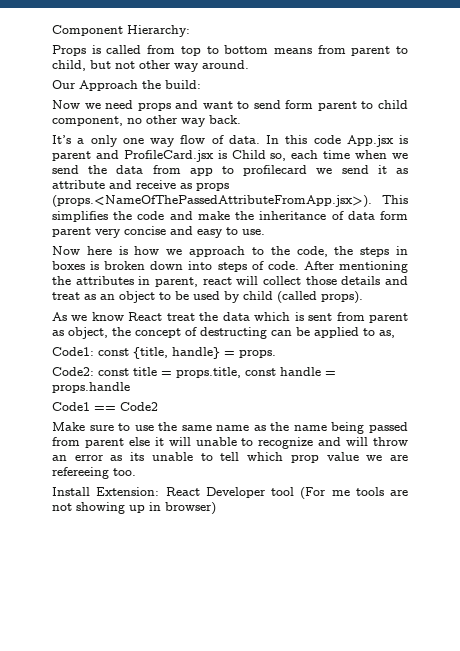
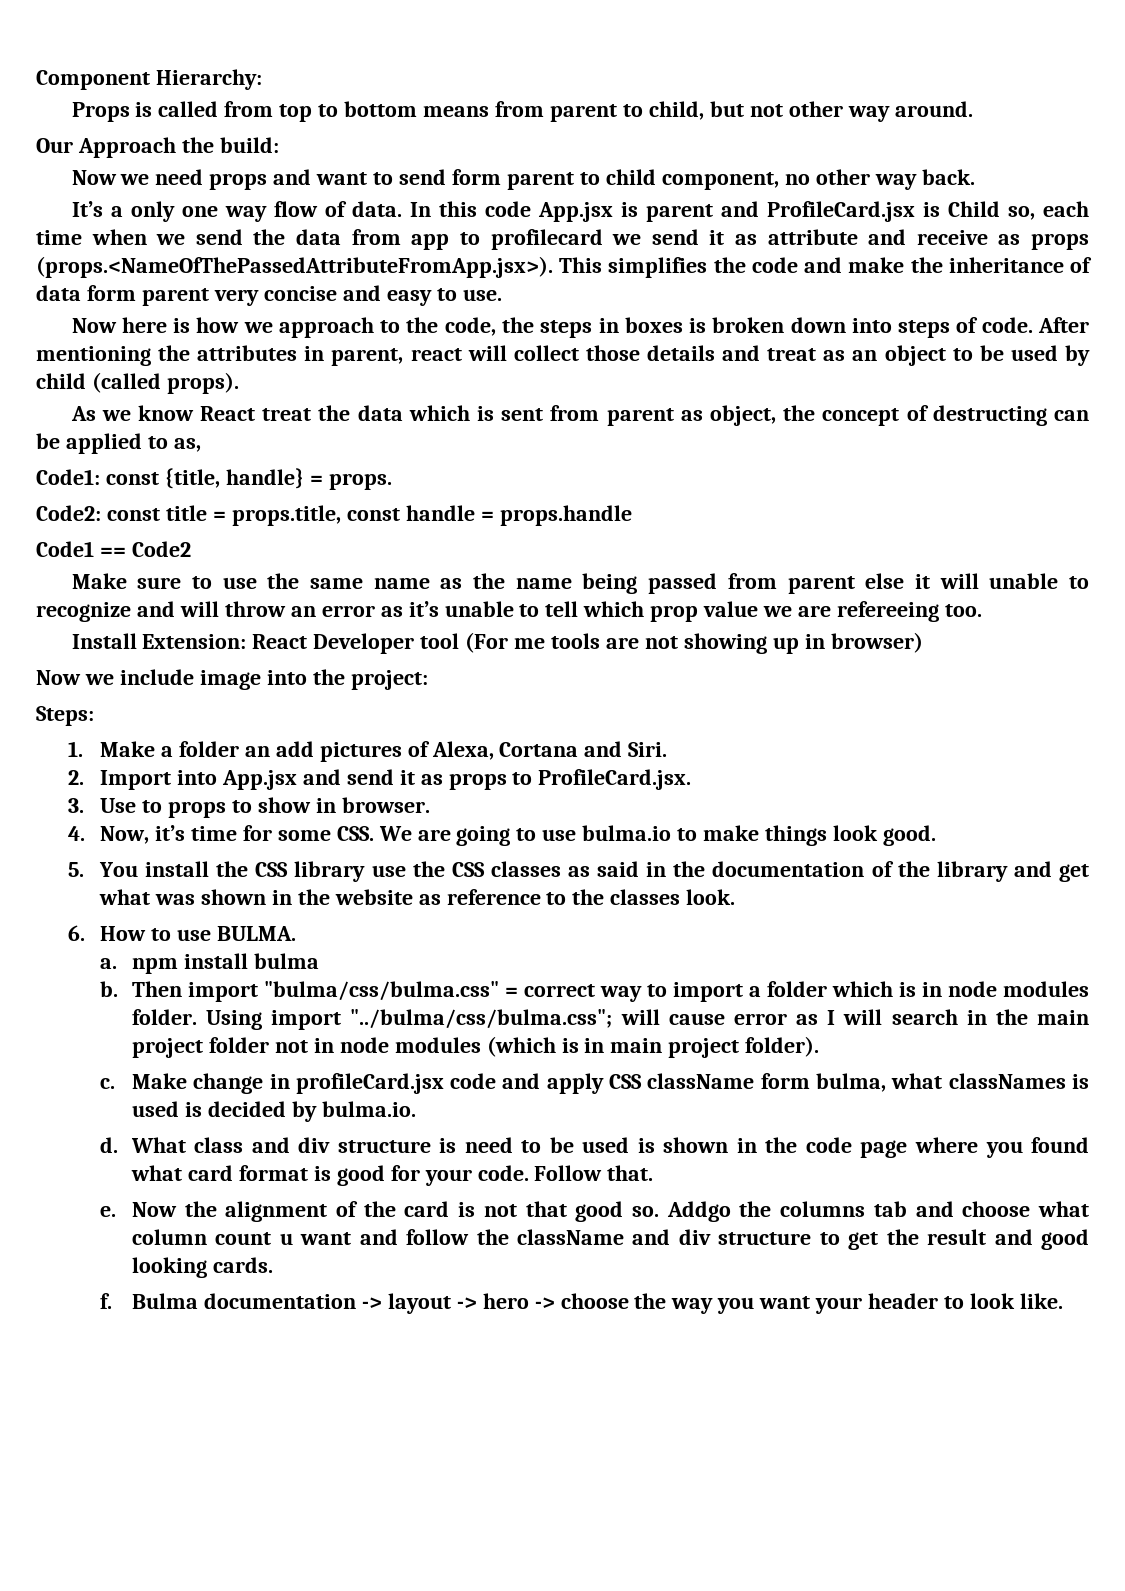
- Make sure to use the same name as the name being passed from parent else it will unable to recognize and will throw an error as its unable to tell which prop value we are refereeing too.
+ Make sure to use the same name as the name being passed from parent else it will unable to recognize and will throw an error as it’s unable to tell which prop value we are refereeing too.
+ Now we include image into the project:
+ Steps:
+ 1. Make a folder an add pictures of Alexa, Cortana and Siri.
+ 2. Import into App.jsx and send it as props to ProfileCard.jsx.
+ 3. Use to props to show in browser.
+ 4. Now, it’s time for some CSS. We are going to use bulma.io to make things look good.
+ 5. You install the CSS library use the CSS classes as said in the documentation of the library and get what was shown in the website as reference to the classes look.
+ 6. How to use BULMA.
+ a. npm install bulma
+ b. Then import "bulma/css/bulma.css" = correct way to import a folder which is in node modules folder. Using import "../bulma/css/bulma.css"; will cause error as I will search in the main project folder not in node modules (which is in main project folder).
+ c. Make change in profileCard.jsx code and apply CSS className form bulma, what classNames is used is decided by bulma.io.
+ d. What class and div structure is need to be used is shown in the code page where you found what card format is good for your code. Follow that.
+ e. Now the alignment of the card is not that good so. Addgo the columns tab and choose what column count u want and follow the className and div structure to get the result and good looking cards.
+ f. Bulma documentation -> layout -> hero -> choose the way you want your header to look like.

